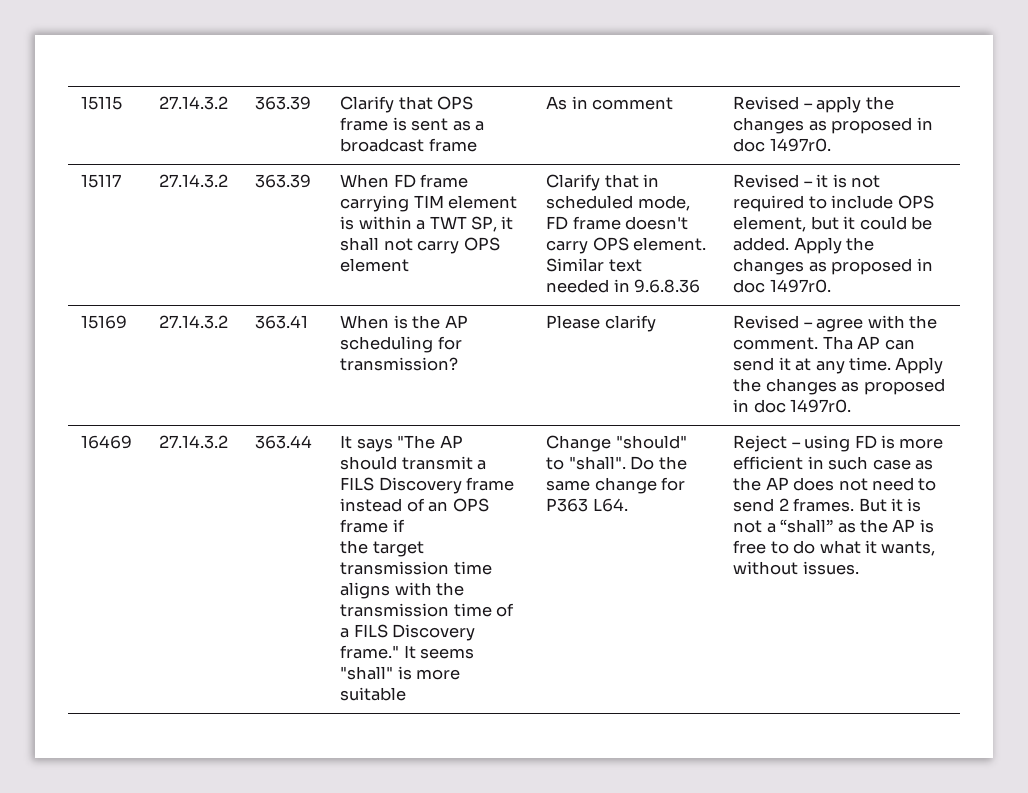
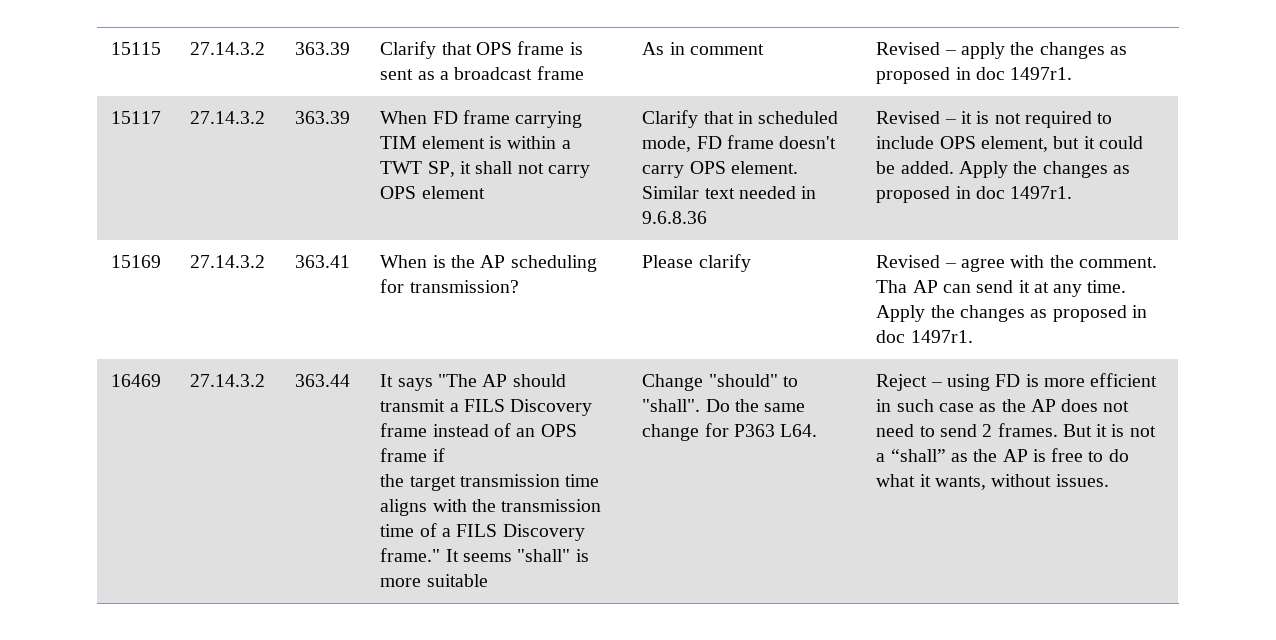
- 15115 | 27.14.3.2 | 363.39 | Clarify that OPS frame is sent as a broadcast frame | As in comment | Revised – apply the changes as proposed in doc 1497r0.
+ 15115 | 27.14.3.2 | 363.39 | Clarify that OPS frame is sent as a broadcast frame | As in comment | Revised – apply the changes as proposed in doc 1497r1.
- Revised – it is not required to include OPS element, but it could be added. Apply the changes as proposed in doc 1497r0.
+ Revised – it is not required to include OPS element, but it could be added. Apply the changes as proposed in doc 1497r1.
- 15169 | 27.14.3.2 | 363.41 | When is the AP scheduling for transmission? | Please clarify | Revised – agree with the comment. Tha AP can send it at any time. Apply the changes as proposed in doc 1497r0.
+ 15169 | 27.14.3.2 | 363.41 | When is the AP scheduling for transmission? | Please clarify | Revised – agree with the comment. Tha AP can send it at any time. Apply the changes as proposed in doc 1497r1.

